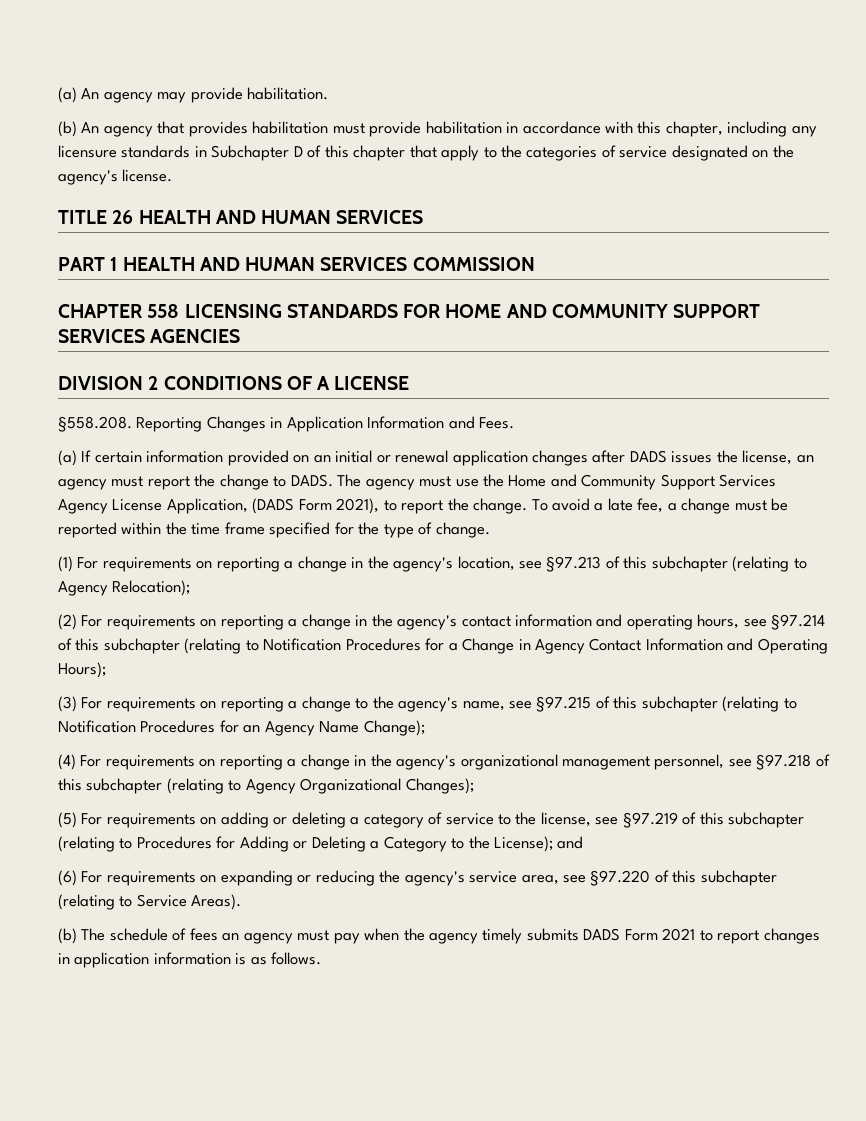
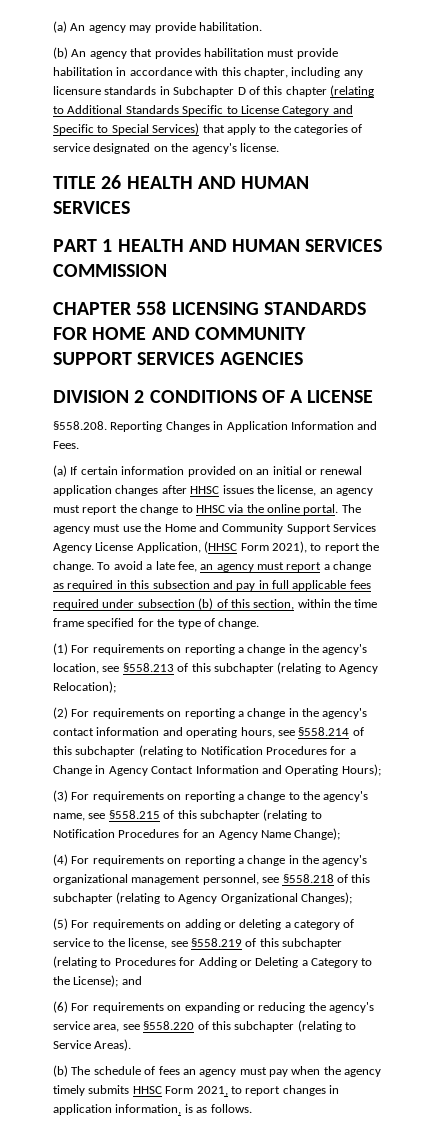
- (b) An agency that provides habilitation must provide habilitation in accordance with this chapter, including any licensure standards in Subchapter D of this chapter that apply to the categories of service designated on the agency's license.
+ (b) An agency that provides habilitation must provide habilitation in accordance with this chapter, including any licensure standards in Subchapter D of this chapter (relating to Additional Standards Specific to License Category and Specific to Special Services) that apply to the categories of service designated on the agency's license.
- (a) If certain information provided on an initial or renewal application changes after DADS issues the license, an agency must report the change to DADS.
+ (a) If certain information provided on an initial or renewal application changes after HHSC issues the license, an agency must report the change to HHSC via the online portal.
- The agency must use the Home and Community Support Services Agency License Application, (DADS Form 2021), to report the change.
+ The agency must use the Home and Community Support Services Agency License Application, (HHSC Form 2021), to report the change.
- To avoid a late fee, a change must be reported within the time frame specified for the type of change.
+ To avoid a late fee, an agency must report a change as required in this subsection and pay in full applicable fees required under subsection (b) of this section, within the time frame specified for the type of change.
- (1) For requirements on reporting a change in the agency's location, see §97.213 of this subchapter (relating to Agency Relocation);
+ (1) For requirements on reporting a change in the agency's location, see §558.213 of this subchapter (relating to Agency Relocation);
- (2) For requirements on reporting a change in the agency's contact information and operating hours, see §97.214 of this subchapter (relating to Notification Procedures for a Change in Agency Contact Information and Operating Hours);
+ (2) For requirements on reporting a change in the agency's contact information and operating hours, see §558.214 of this subchapter (relating to Notification Procedures for a Change in Agency Contact Information and Operating Hours);
- (3) For requirements on reporting a change to the agency's name, see §97.215 of this subchapter (relating to Notification Procedures for an Agency Name Change);
+ (3) For requirements on reporting a change to the agency's name, see §558.215 of this subchapter (relating to Notification Procedures for an Agency Name Change);
- (4) For requirements on reporting a change in the agency's organizational management personnel, see §97.218 of this subchapter (relating to Agency Organizational Changes);
+ (4) For requirements on reporting a change in the agency's organizational management personnel, see §558.218 of this subchapter (relating to Agency Organizational Changes);
- (5) For requirements on adding or deleting a category of service to the license, see §97.219 of this subchapter (relating to Procedures for Adding or Deleting a Category to the License); and
+ (5) For requirements on adding or deleting a category of service to the license, see §558.219 of this subchapter (relating to Procedures for Adding or Deleting a Category to the License); and
- (6) For requirements on expanding or reducing the agency's service area, see §97.220 of this subchapter (relating to Service Areas).
+ (6) For requirements on expanding or reducing the agency's service area, see §558.220 of this subchapter (relating to Service Areas).
- (b) The schedule of fees an agency must pay when the agency timely submits DADS Form 2021 to report changes in application information is as follows.
+ (b) The schedule of fees an agency must pay when the agency timely submits HHSC Form 2021, to report changes in application information, is as follows.

